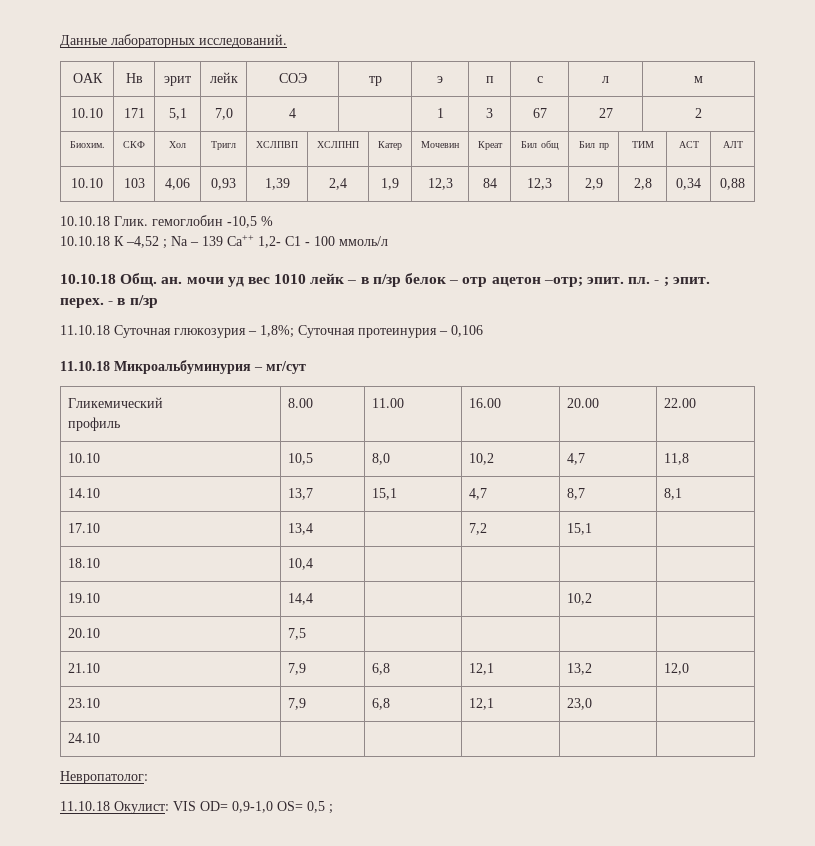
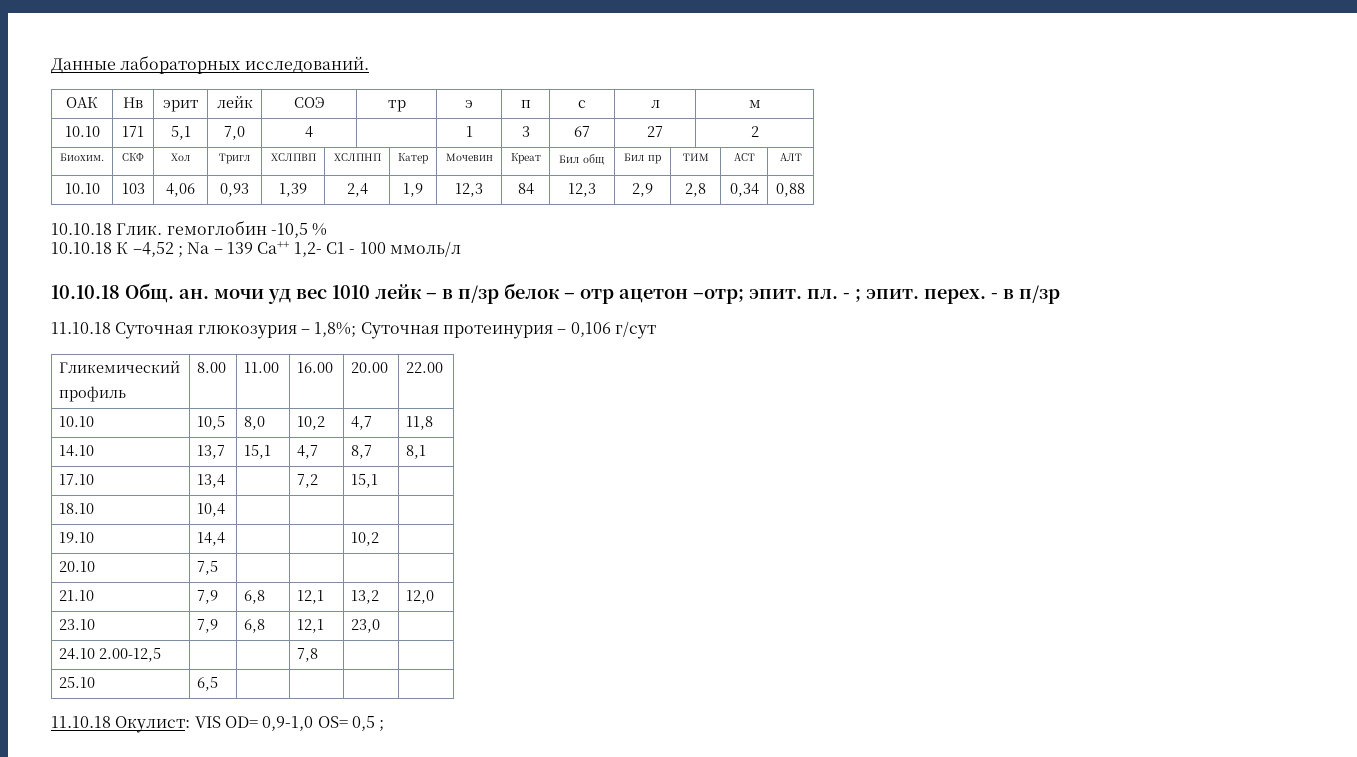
- 11.10.18 Суточная глюкозурия – 1,8%; Суточная протеинурия – 0,106
- 11.10.18 Микроальбуминурия – мг/сут
+ 11.10.18 Суточная глюкозурия – 1,8%; Суточная протеинурия – 0,106 г/сут
- 24.10 | | | | |
- Невропатолог:
+ 24.10 2.00-12,5 | | | 7,8 | |
+ 25.10 | 6,5 | | | |

